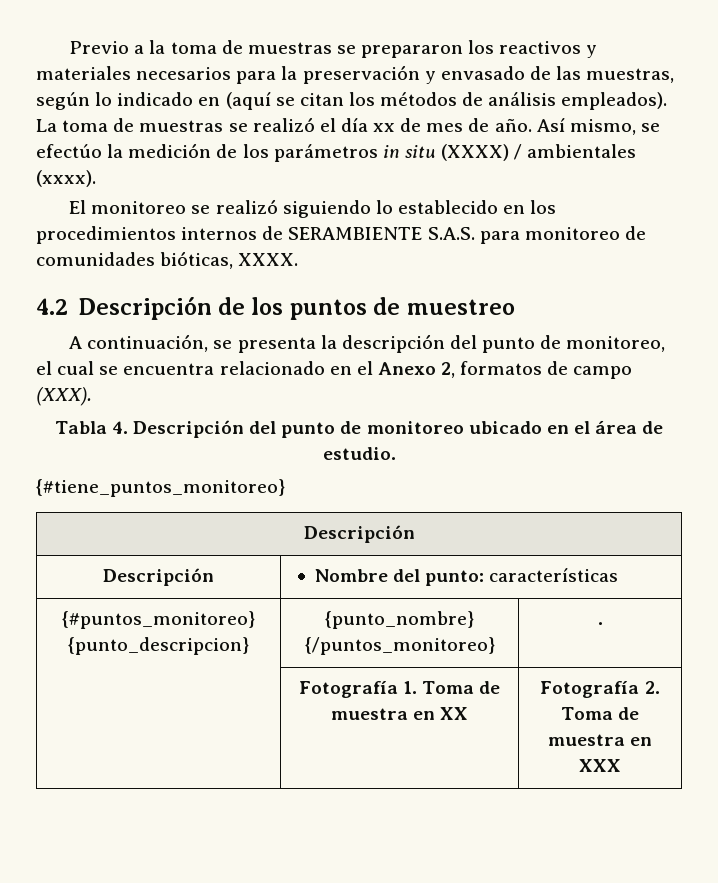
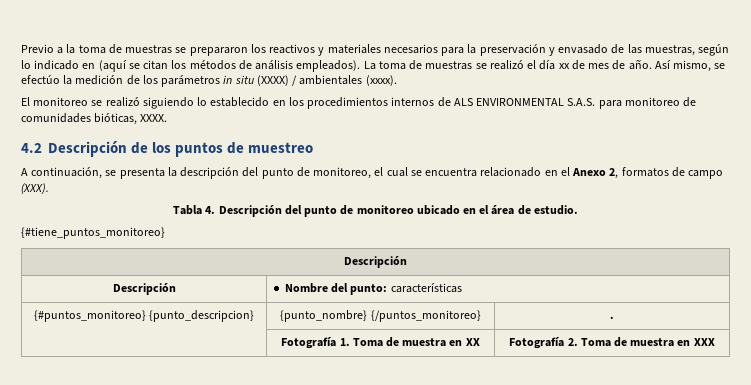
- El monitoreo se realizó siguiendo lo establecido en los procedimientos internos de SERAMBIENTE S.A.S. para monitoreo de comunidades bióticas, XXXX.
+ El monitoreo se realizó siguiendo lo establecido en los procedimientos internos de ALS ENVIRONMENTAL S.A.S. para monitoreo de comunidades bióticas, XXXX.

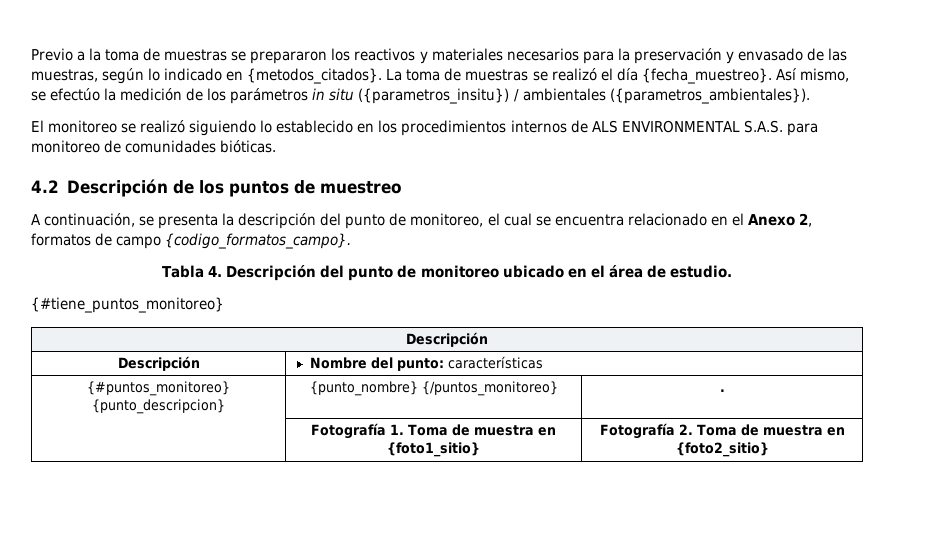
- Previo a la toma de muestras se prepararon los reactivos y materiales necesarios para la preservación y envasado de las muestras, según lo indicado en (aquí se citan los métodos de análisis empleados).
+ Previo a la toma de muestras se prepararon los reactivos y materiales necesarios para la preservación y envasado de las muestras, según lo indicado en {metodos_citados}.
- La toma de muestras se realizó el día xx de mes de año.
+ La toma de muestras se realizó el día {fecha_muestreo}.
- Así mismo, se efectúo la medición de los parámetros in situ (XXXX) / ambientales (xxxx).
+ Así mismo, se efectúo la medición de los parámetros in situ ({parametros_insitu}) / ambientales ({parametros_ambientales}).
- El monitoreo se realizó siguiendo lo establecido en los procedimientos internos de ALS ENVIRONMENTAL S.A.S. para monitoreo de comunidades bióticas, XXXX.
+ El monitoreo se realizó siguiendo lo establecido en los procedimientos internos de ALS ENVIRONMENTAL S.A.S. para monitoreo de comunidades bióticas.
- A continuación, se presenta la descripción del punto de monitoreo, el cual se encuentra relacionado en el Anexo 2, formatos de campo (XXX).
+ A continuación, se presenta la descripción del punto de monitoreo, el cual se encuentra relacionado en el Anexo 2, formatos de campo {codigo_formatos_campo}.
- | Fotografía 1. Toma de muestra en XX | Fotografía 2. Toma de muestra en XXX
+ | Fotografía 1. Toma de muestra en {foto1_sitio} | Fotografía 2. Toma de muestra en {foto2_sitio}

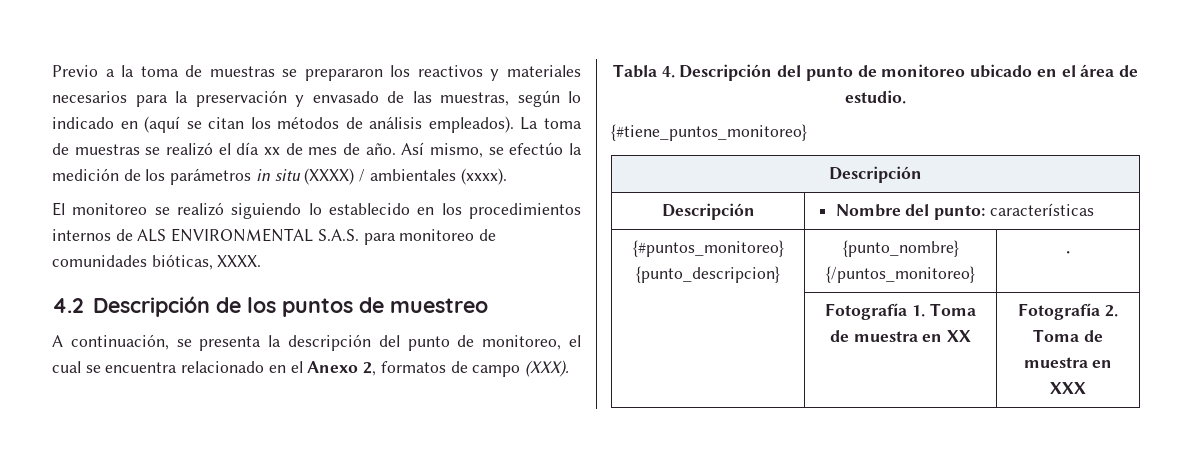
- Previo a la toma de muestras se prepararon los reactivos y materiales necesarios para la preservación y envasado de las muestras, según lo indicado en {metodos_citados}.
+ Previo a la toma de muestras se prepararon los reactivos y materiales necesarios para la preservación y envasado de las muestras, según lo indicado en (aquí se citan los métodos de análisis empleados).
- La toma de muestras se realizó el día {fecha_muestreo}.
+ La toma de muestras se realizó el día xx de mes de año.
- Así mismo, se efectúo la medición de los parámetros in situ ({parametros_insitu}) / ambientales ({parametros_ambientales}).
+ Así mismo, se efectúo la medición de los parámetros in situ (XXXX) / ambientales (xxxx).
- El monitoreo se realizó siguiendo lo establecido en los procedimientos internos de ALS ENVIRONMENTAL S.A.S. para monitoreo de comunidades bióticas.
+ El monitoreo se realizó siguiendo lo establecido en los procedimientos internos de ALS ENVIRONMENTAL S.A.S. para monitoreo de comunidades bióticas, XXXX.
- A continuación, se presenta la descripción del punto de monitoreo, el cual se encuentra relacionado en el Anexo 2, formatos de campo {codigo_formatos_campo}.
+ A continuación, se presenta la descripción del punto de monitoreo, el cual se encuentra relacionado en el Anexo 2, formatos de campo (XXX).
- | Fotografía 1. Toma de muestra en {foto1_sitio} | Fotografía 2. Toma de muestra en {foto2_sitio}
+ | Fotografía 1. Toma de muestra en XX | Fotografía 2. Toma de muestra en XXX

